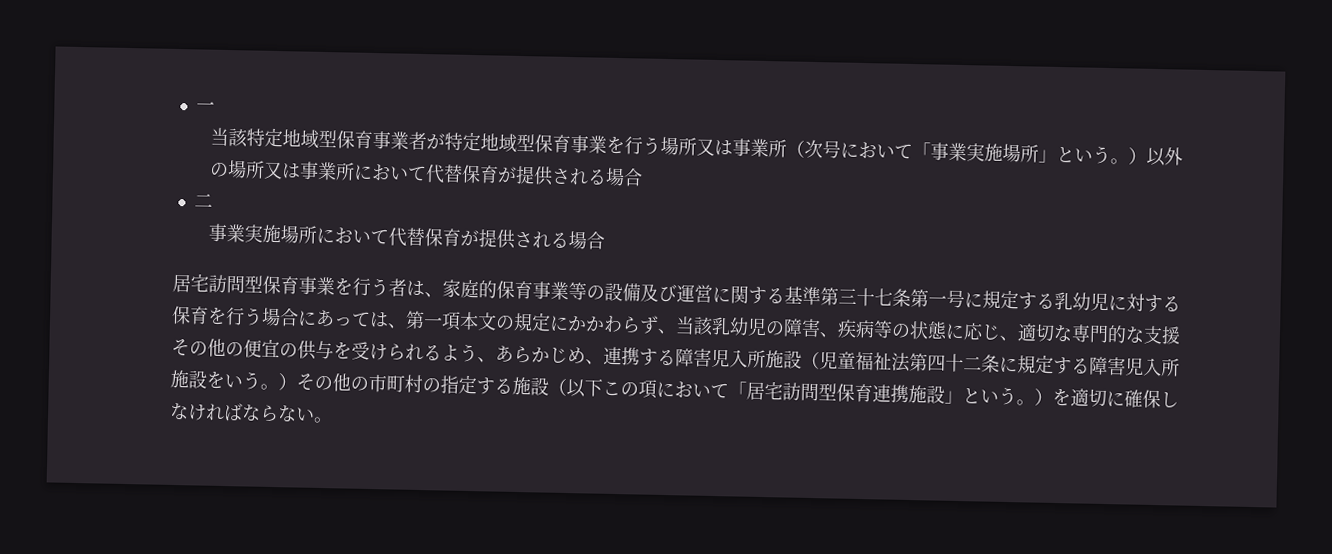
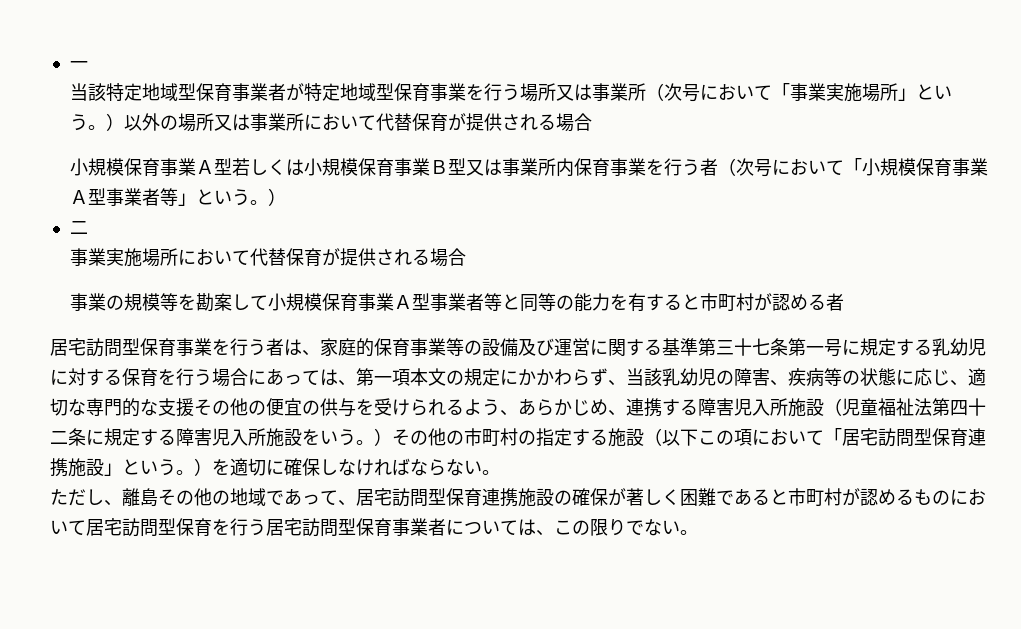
+ 小規模保育事業Ａ型若しくは小規模保育事業Ｂ型又は事業所内保育事業を行う者（次号において「小規模保育事業Ａ型事業者等」という。）
+ 事業の規模等を勘案して小規模保育事業Ａ型事業者等と同等の能力を有すると市町村が認める者
+ ただし、離島その他の地域であって、居宅訪問型保育連携施設の確保が著しく困難であると市町村が認めるものにおいて居宅訪問型保育を行う居宅訪問型保育事業者については、この限りでない。

